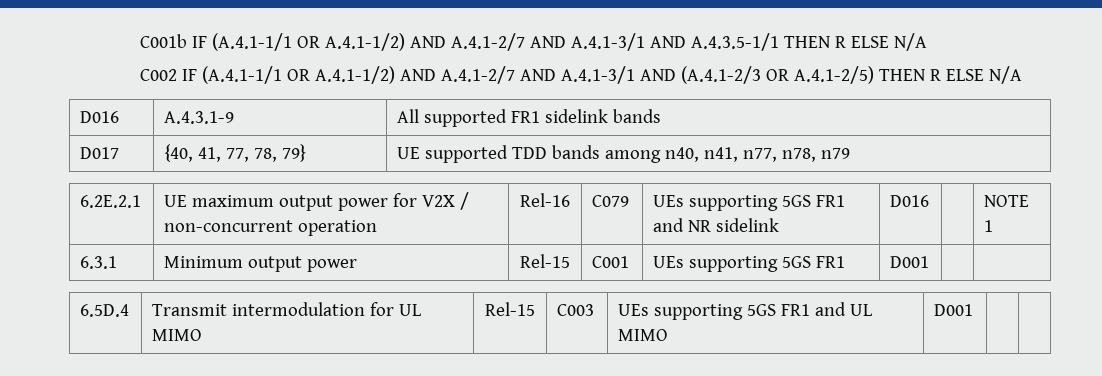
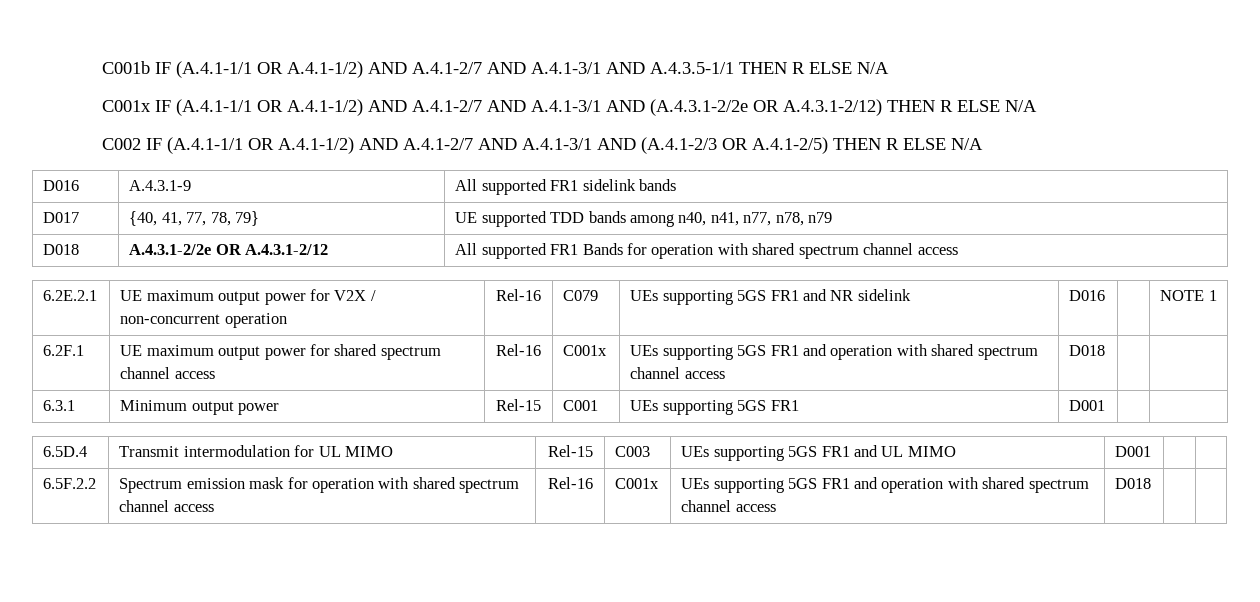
+ C001x IF (A.4.1-1/1 OR A.4.1-1/2) AND A.4.1-2/7 AND A.4.1-3/1 AND (A.4.3.1-2/2e OR A.4.3.1-2/12) THEN R ELSE N/A
+ D018 | A.4.3.1-2/2e OR A.4.3.1-2/12 | All supported FR1 Bands for operation with shared spectrum channel access
+ 6.2F.1 | UE maximum output power for shared spectrum channel access | Rel-16 | C001x | UEs supporting 5GS FR1 and operation with shared spectrum channel access | D018 | |
+ 6.5F.2.2 | Spectrum emission mask for operation with shared spectrum channel access | Rel-16 | C001x | UEs supporting 5GS FR1 and operation with shared spectrum channel access | D018 | |

